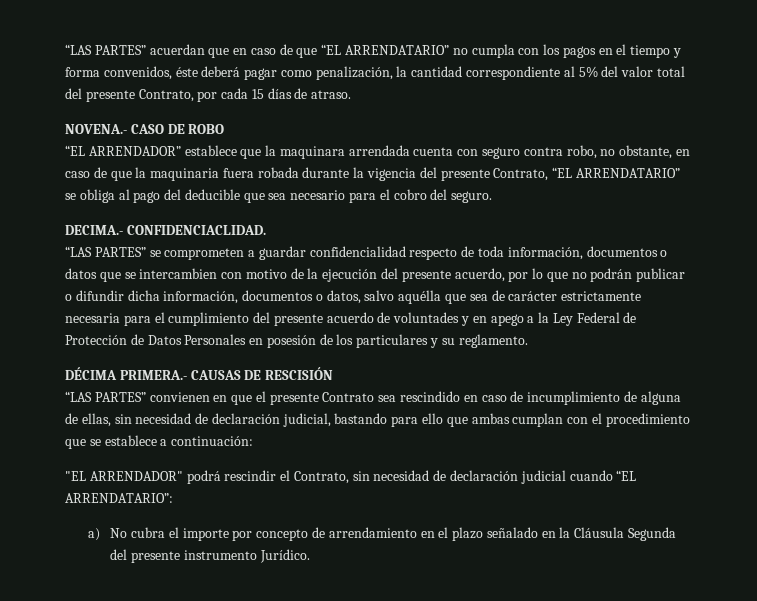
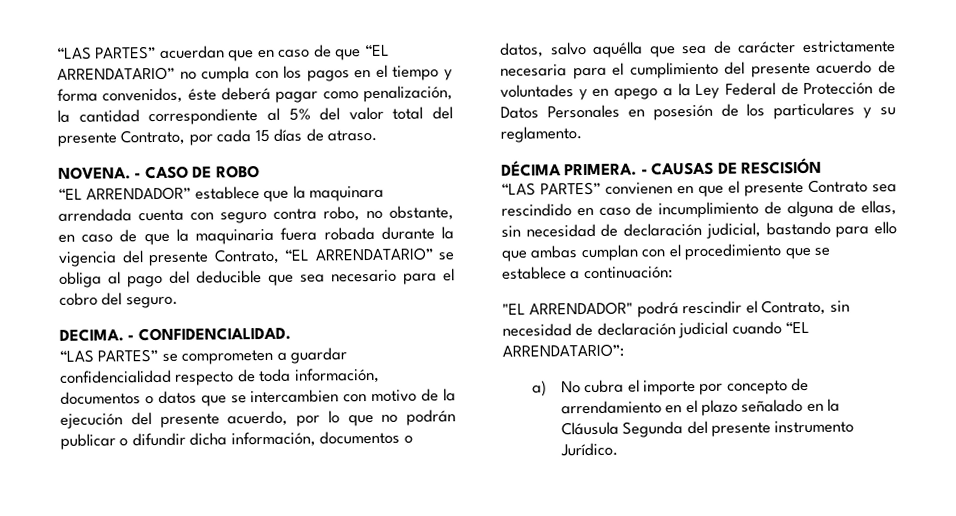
- NOVENA.- CASO DE ROBO
+ NOVENA. - CASO DE ROBO
- DECIMA.- CONFIDENCIACLIDAD.
+ DECIMA. - CONFIDENCIALIDAD.
- DÉCIMA PRIMERA.- CAUSAS DE RESCISIÓN
+ DÉCIMA PRIMERA. - CAUSAS DE RESCISIÓN

